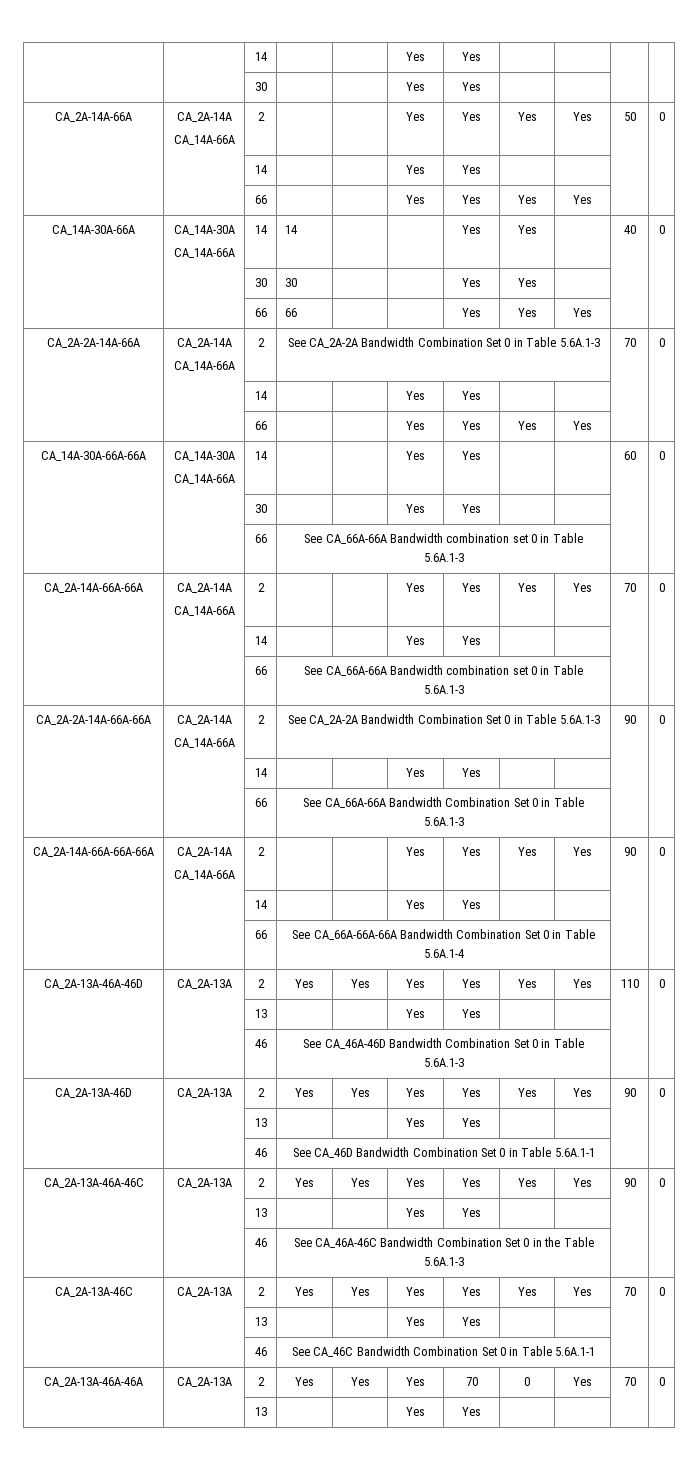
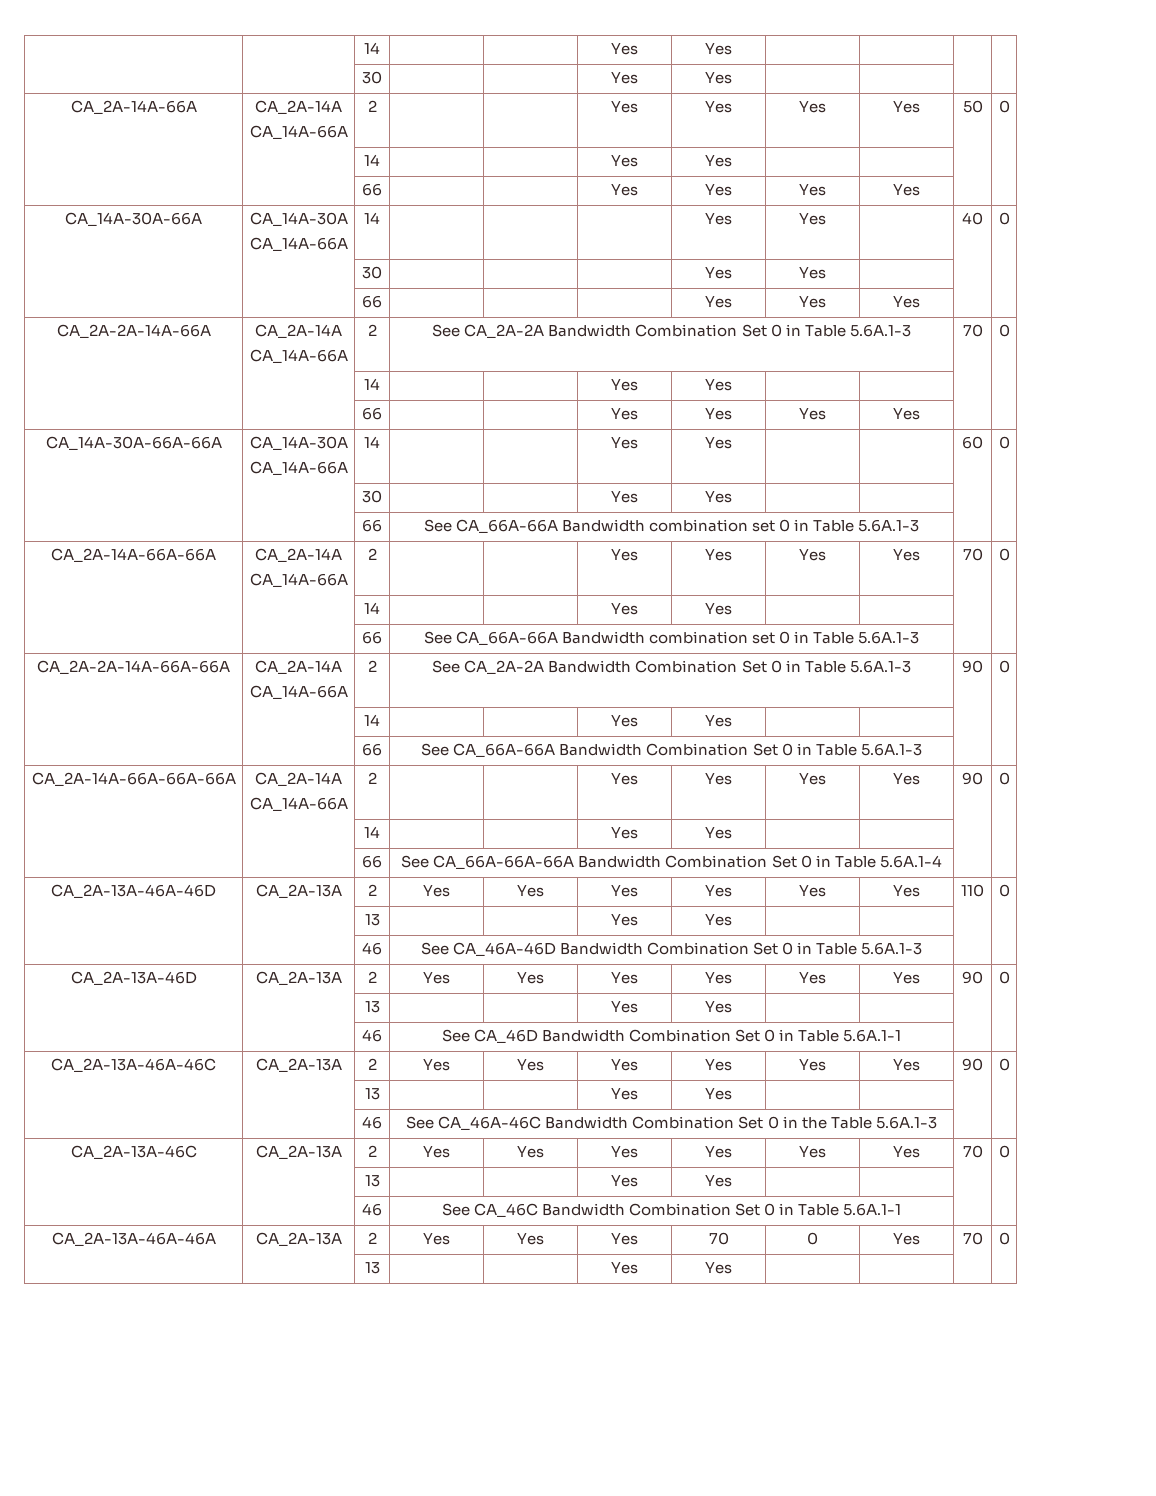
  CA_14A-30A-66A | CA_14A-30A
- CA_14A-66A | 14 | 14 | | | Yes | Yes | | 40 | 0
+ CA_14A-66A | 14 | | | | Yes | Yes | | 40 | 0
- | | 30 | 30 | | | Yes | Yes | | |
+ | | 30 | | | | Yes | Yes | | |
- | | 66 | 66 | | | Yes | Yes | Yes | |
+ | | 66 | | | | Yes | Yes | Yes | |

